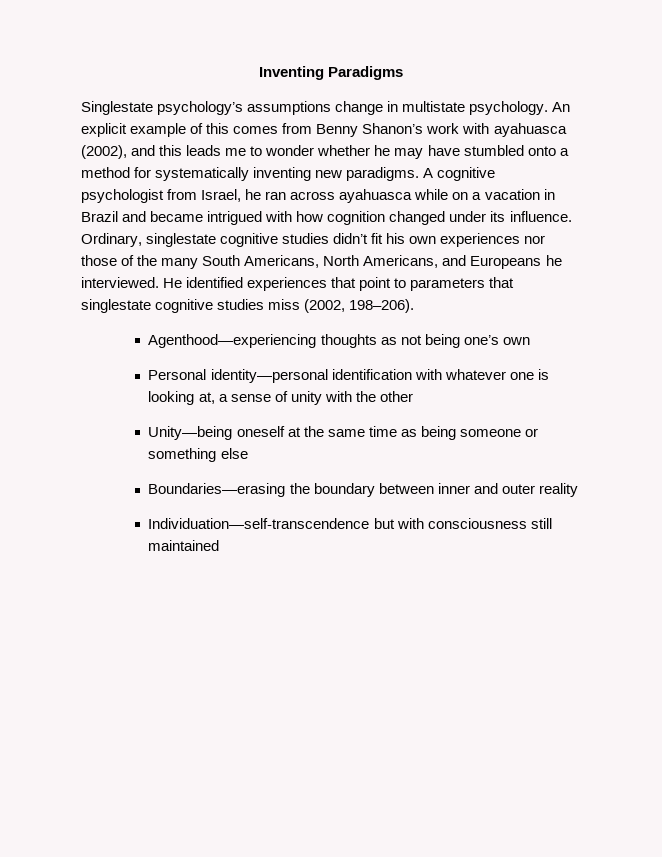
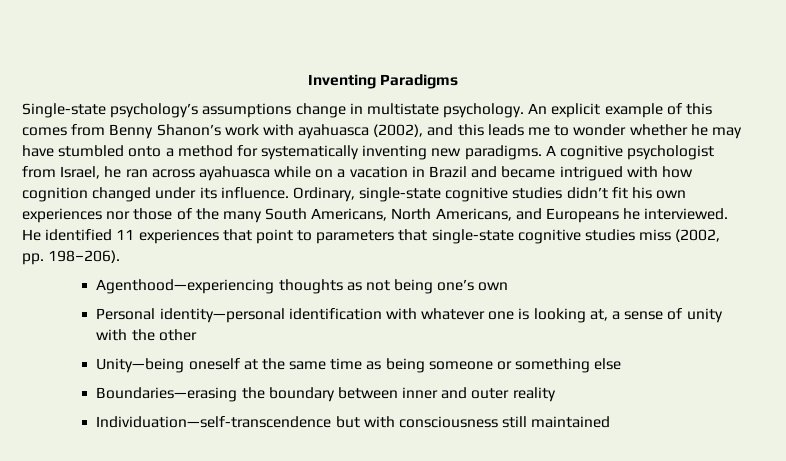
- Singlestate psychology’s assumptions change in multistate psychology.
+ Single-state psychology’s assumptions change in multistate psychology.
- Ordinary, singlestate cognitive studies didn’t fit his own experiences nor those of the many South Americans, North Americans, and Europeans he interviewed.
+ Ordinary, single-state cognitive studies didn’t fit his own experiences nor those of the many South Americans, North Americans, and Europeans he interviewed.
- He identified experiences that point to parameters that singlestate cognitive studies miss (2002, 198–206).
+ He identified 11 experiences that point to parameters that single-state cognitive studies miss (2002, pp. 198–206).

